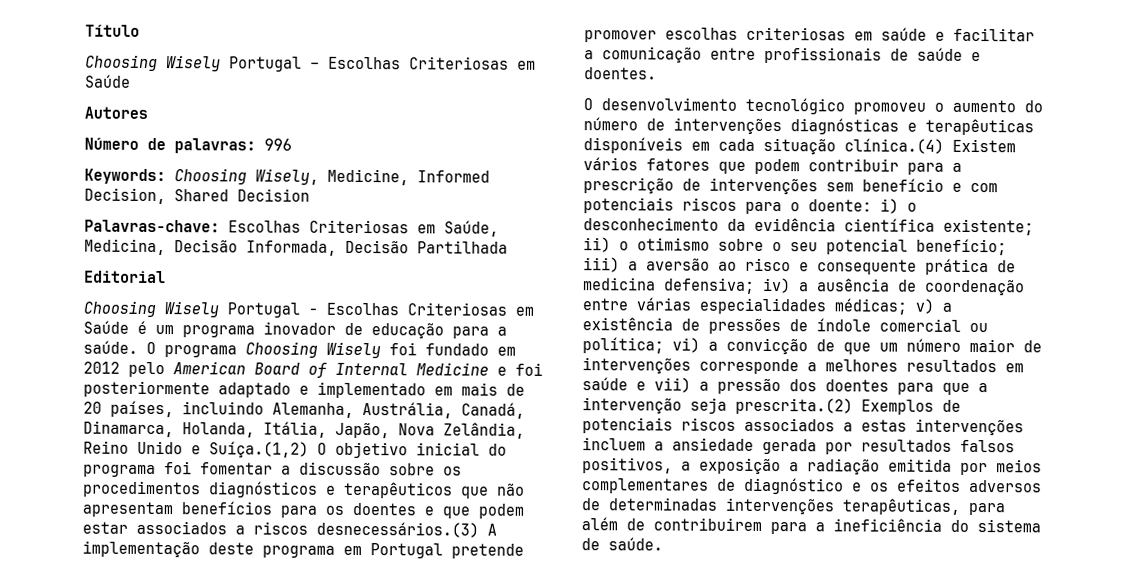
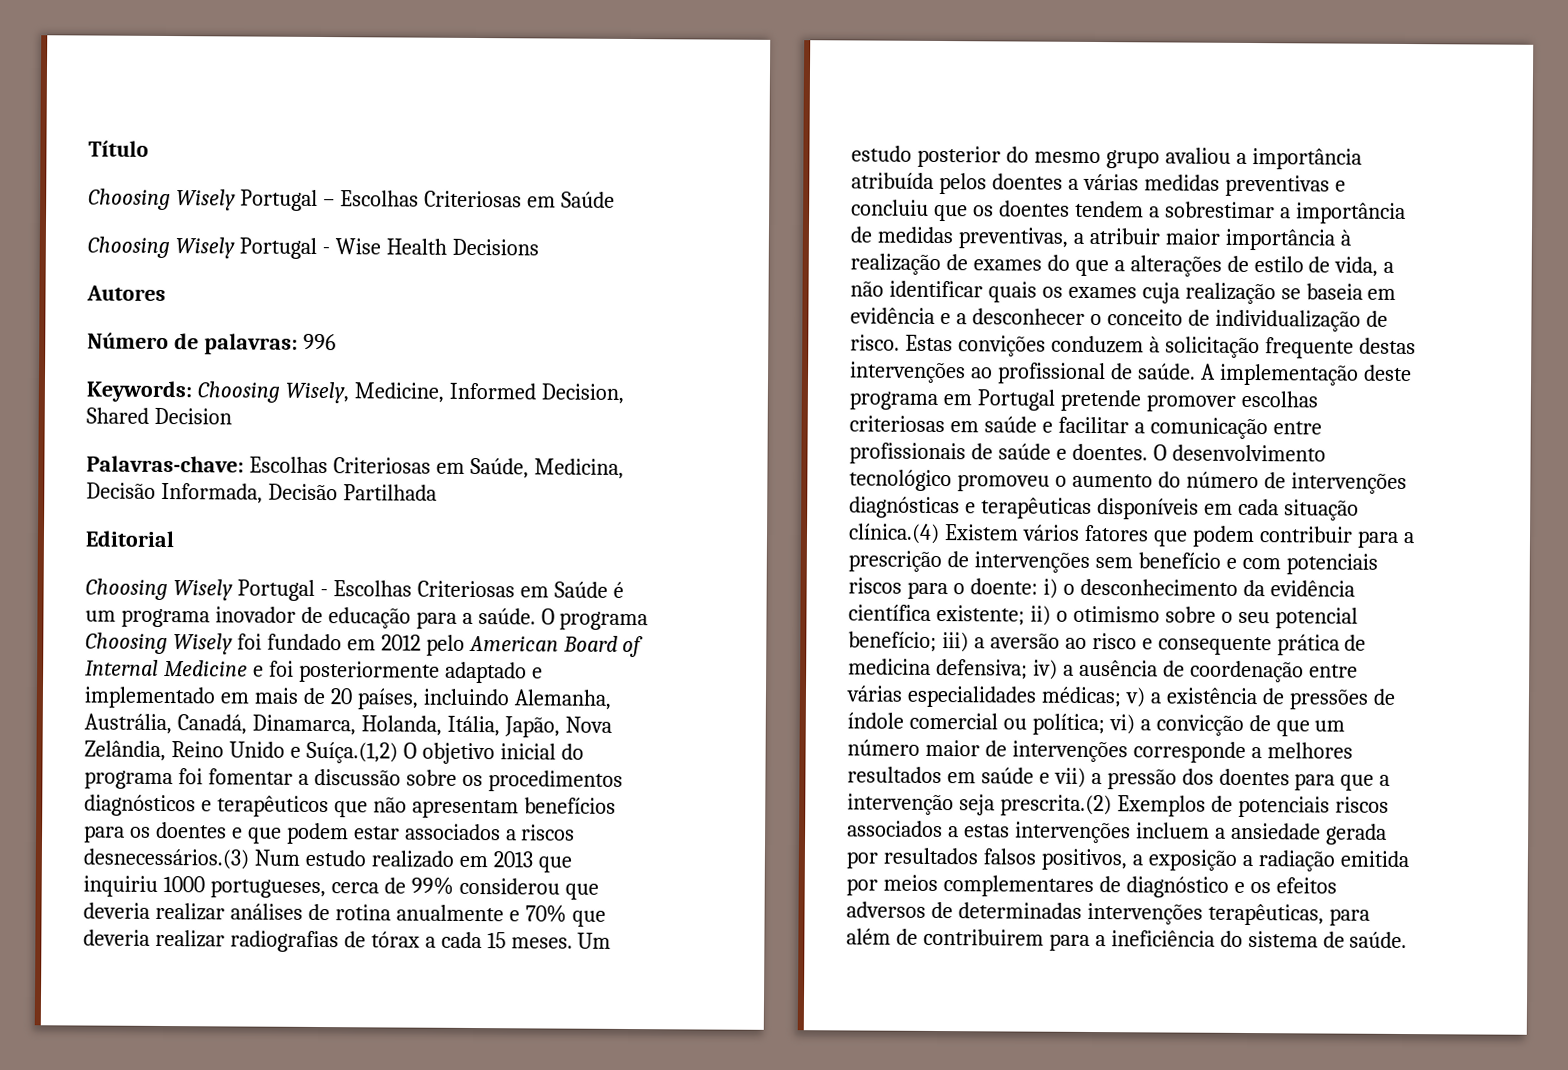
+ Choosing Wisely Portugal - Wise Health Decisions
- O programa Choosing Wisely foi fundado em 2012 pelo American Board of Internal Medicine e foi posteriormente adaptado e implementado em mais de 20 países, incluindo Alemanha, Austrália, Canadá, Dinamarca, Holanda, Itália, Japão, Nova Zelândia, Reino Unido e Suíça.(1,2) O objetivo inicial do programa foi fomentar a discussão sobre os procedimentos diagnósticos e terapêuticos que não apresentam benefícios para os doentes e que podem estar associados a riscos desnecessários.(3) A implementação deste programa em Portugal pretende promover escolhas criteriosas em saúde e facilitar a comunicação entre profissionais de saúde e doentes.
- O desenvolvimento tecnológico promoveu o aumento do número de intervenções diagnósticas e terapêuticas disponíveis em cada situação clínica.(4) Existem vários fatores que podem contribuir para a prescrição de intervenções sem benefício e com potenciais riscos para o doente:
+ O programa Choosing Wisely foi fundado em 2012 pelo American Board of Internal Medicine e foi posteriormente adaptado e implementado em mais de 20 países, incluindo Alemanha, Austrália, Canadá, Dinamarca, Holanda, Itália, Japão, Nova Zelândia, Reino Unido e Suíça.(1,2) O objetivo inicial do programa foi fomentar a discussão sobre os procedimentos diagnósticos e terapêuticos que não apresentam benefícios para os doentes e que podem estar associados a riscos desnecessários.(3) Num estudo realizado em 2013 que inquiriu 1000 portugueses, cerca de 99% considerou que deveria realizar análises de rotina anualmente e 70% que deveria realizar radiografias de tórax a cada 15 meses. Um estudo posterior do mesmo grupo avaliou a importância atribuída pelos doentes a várias medidas preventivas e concluiu que os doentes tendem a sobrestimar a importância de medidas preventivas, a atribuir maior importância à realização de exames do que a alterações de estilo de vida, a não identificar quais os exames cuja realização se baseia em evidência e a desconhecer o conceito de individualização de risco. Estas convições conduzem à solicitação frequente destas intervenções ao profissional de saúde. A implementação deste programa em Portugal pretende promover escolhas criteriosas em saúde e facilitar a comunicação entre profissionais de saúde e doentes. O desenvolvimento tecnológico promoveu o aumento do número de intervenções diagnósticas e terapêuticas disponíveis em cada situação clínica.(4) Existem vários fatores que podem contribuir para a prescrição de intervenções sem benefício e com potenciais riscos para o doente:

